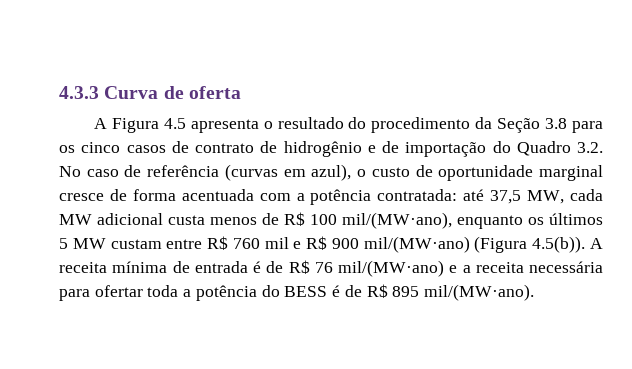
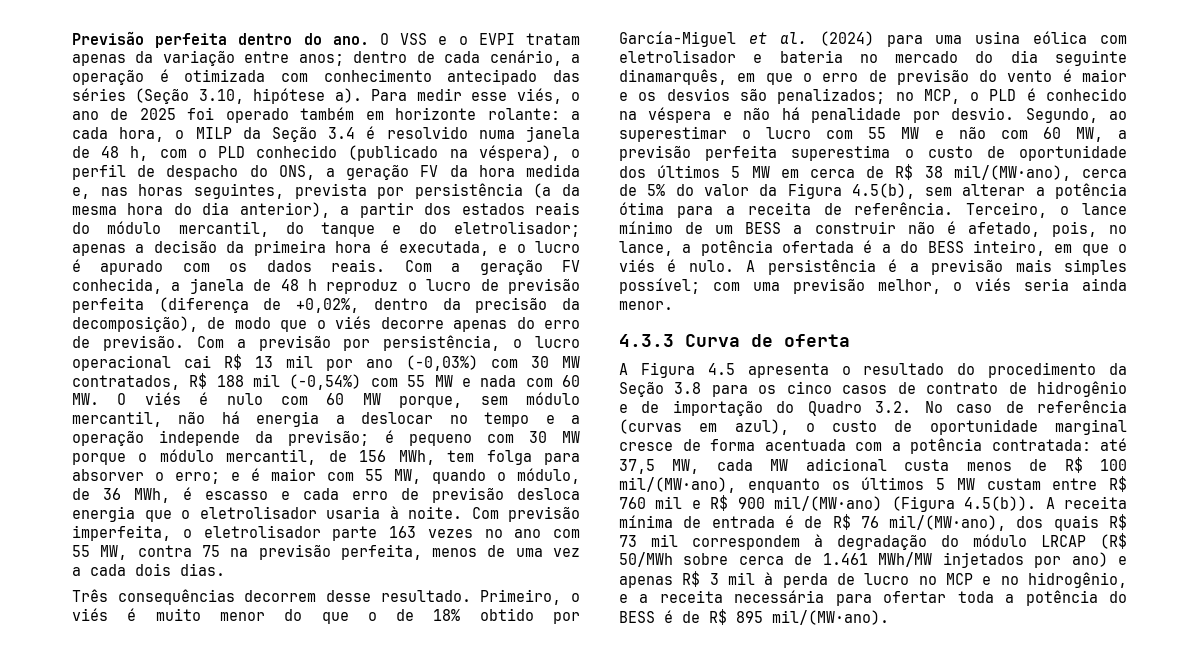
+ Previsão perfeita dentro do ano. O VSS e o EVPI tratam apenas da variação entre anos; dentro de cada cenário, a operação é otimizada com conhecimento antecipado das séries (Seção 3.10, hipótese a). Para medir esse viés, o ano de 2025 foi operado também em horizonte rolante: a cada hora, o MILP da Seção 3.4 é resolvido numa janela de 48 h, com o PLD conhecido (publicado na véspera), o perfil de despacho do ONS, a geração FV da hora medida e, nas horas seguintes, prevista por persistência (a da mesma hora do dia anterior), a partir dos estados reais do módulo mercantil, do tanque e do eletrolisador; apenas a decisão da primeira hora é executada, e o lucro é apurado com os dados reais. Com a geração FV conhecida, a janela de 48 h reproduz o lucro de previsão perfeita (diferença de +0,02%, dentro da precisão da decomposição), de modo que o viés decorre apenas do erro de previsão. Com a previsão por persistência, o lucro operacional cai R$ 13 mil por ano (−0,03%) com 30 MW contratados, R$ 188 mil (−0,54%) com 55 MW e nada com 60 MW. O viés é nulo com 60 MW porque, sem módulo mercantil, não há energia a deslocar no tempo e a operação independe da previsão; é pequeno com 30 MW porque o módulo mercantil, de 156 MWh, tem folga para absorver o erro; e é maior com 55 MW, quando o módulo, de 36 MWh, é escasso e cada erro de previsão desloca energia que o eletrolisador usaria à noite. Com previsão imperfeita, o eletrolisador parte 163 vezes no ano com 55 MW, contra 75 na previsão perfeita, menos de uma vez a cada dois dias.
+ Três consequências decorrem desse resultado. Primeiro, o viés é muito menor do que o de 18% obtido por García-Miguel et al. (2024) para uma usina eólica com eletrolisador e bateria no mercado do dia seguinte dinamarquês, em que o erro de previsão do vento é maior e os desvios são penalizados; no MCP, o PLD é conhecido na véspera e não há penalidade por desvio. Segundo, ao superestimar o lucro com 55 MW e não com 60 MW, a previsão perfeita superestima o custo de oportunidade dos últimos 5 MW em cerca de R$ 38 mil/(MW·ano), cerca de 5% do valor da Figura 4.5(b), sem alterar a potência ótima para a receita de referência. Terceiro, o lance mínimo de um BESS a construir não é afetado, pois, no lance, a potência ofertada é a do BESS inteiro, em que o viés é nulo. A persistência é a previsão mais simples possível; com uma previsão melhor, o viés seria ainda menor.
- até 37,5 MW, cada MW adicional custa menos de R$ 100 mil/(MW·ano), enquanto os últimos 5 MW custam entre R$ 760 mil e R$ 900 mil/(MW·ano) (Figura 4.5(b)). A receita mínima de entrada é de R$ 76 mil/(MW·ano) e a receita necessária para ofertar toda a potência do BESS é de R$ 895 mil/(MW·ano).
+ até 37,5 MW, cada MW adicional custa menos de R$ 100 mil/(MW·ano), enquanto os últimos 5 MW custam entre R$ 760 mil e R$ 900 mil/(MW·ano) (Figura 4.5(b)). A receita mínima de entrada é de R$ 76 mil/(MW·ano), dos quais R$ 73 mil correspondem à degradação do módulo LRCAP (R$ 50/MWh sobre cerca de 1.461 MWh/MW injetados por ano) e apenas R$ 3 mil à perda de lucro no MCP e no hidrogênio, e a receita necessária para ofertar toda a potência do BESS é de R$ 895 mil/(MW·ano).

